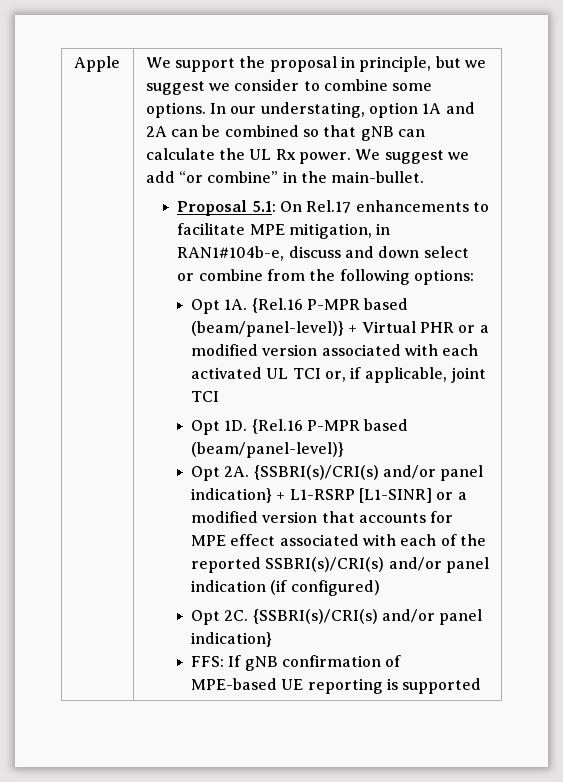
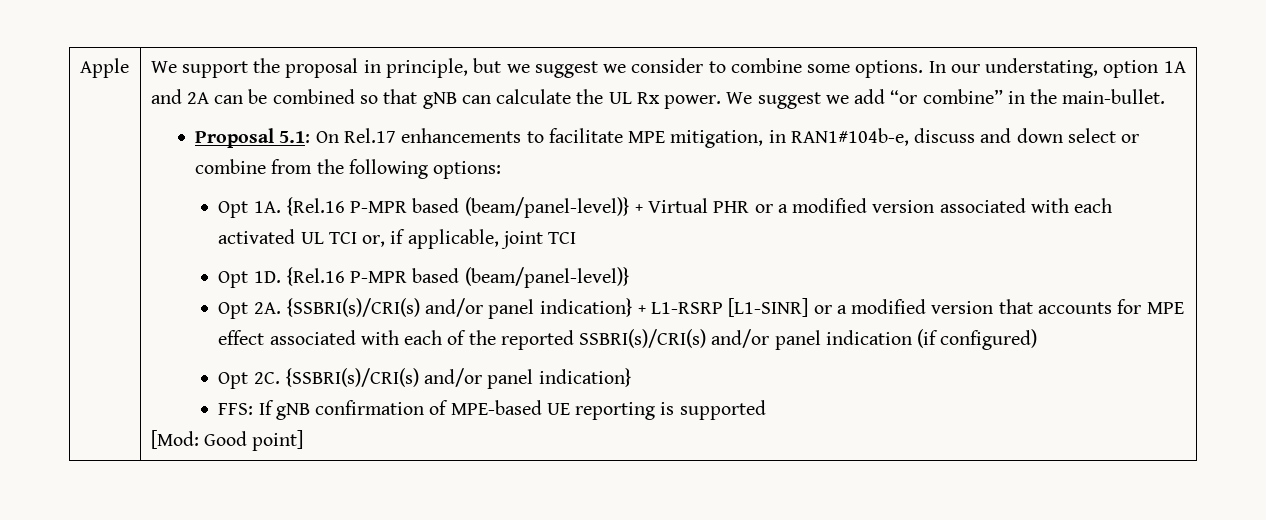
+ [Mod: Good point]

